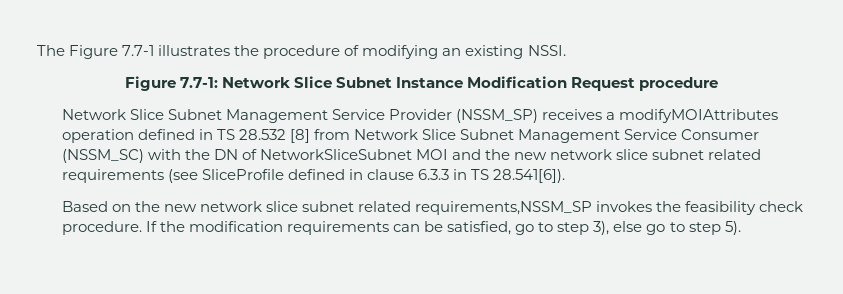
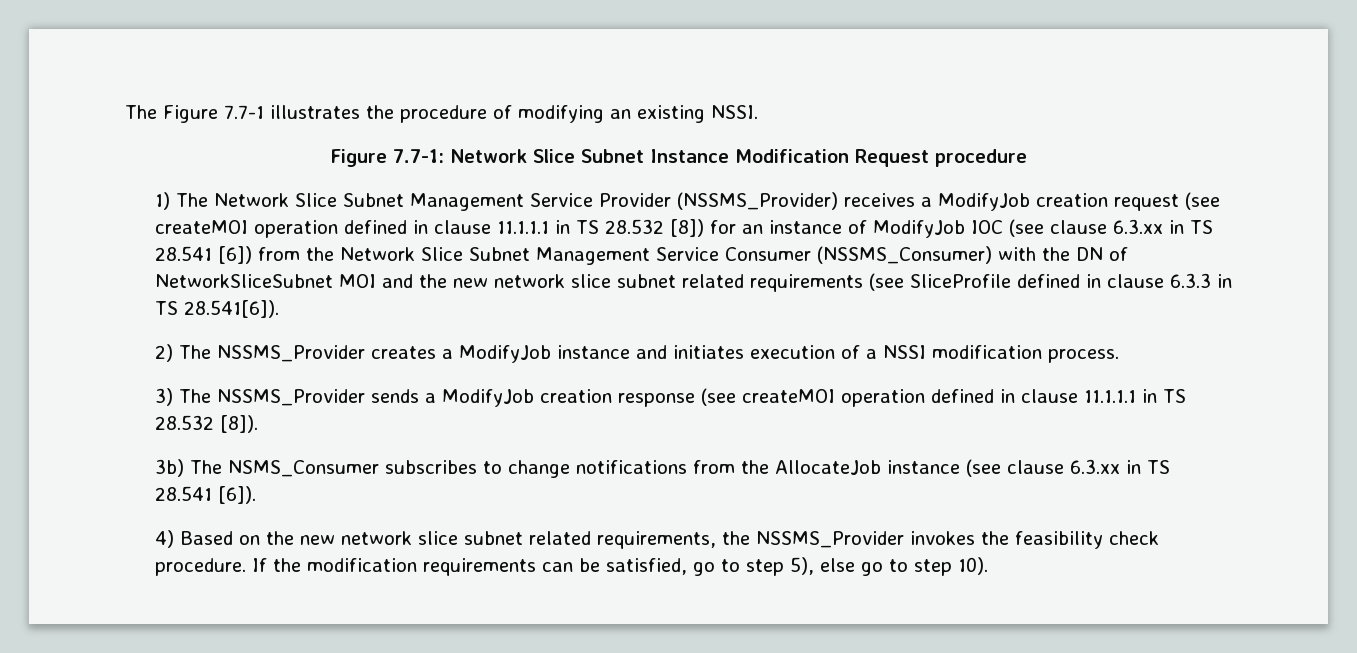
- Network Slice Subnet Management Service Provider (NSSM_SP) receives a modifyMOIAttributes operation defined in TS 28.532 [8] from Network Slice Subnet Management Service Consumer (NSSM_SC) with the DN of NetworkSliceSubnet MOI and the new network slice subnet related requirements (see SliceProfile defined in clause 6.3.3 in TS 28.541[6]).
+ 1) The Network Slice Subnet Management Service Provider (NSSMS_Provider) receives a ModifyJob creation request (see createMOI operation defined in clause 11.1.1.1 in TS 28.532 [8]) for an instance of ModifyJob IOC (see clause 6.3.xx in TS 28.541 [6]) from the Network Slice Subnet Management Service Consumer (NSSMS_Consumer) with the DN of NetworkSliceSubnet MOI and the new network slice subnet related requirements (see SliceProfile defined in clause 6.3.3 in TS 28.541[6]).
- Based on the new network slice subnet related requirements,NSSM_SP invokes the feasibility check procedure.
+ 2) The NSSMS_Provider creates a ModifyJob instance and initiates execution of a NSSI modification process.
+ 3) The NSSMS_Provider sends a ModifyJob creation response (see createMOI operation defined in clause 11.1.1.1 in TS 28.532 [8]).
+ 3b) The NSMS_Consumer subscribes to change notifications from the AllocateJob instance (see clause 6.3.xx in TS 28.541 [6]).
+ 4) Based on the new network slice subnet related requirements, the NSSMS_Provider invokes the feasibility check procedure.
- If the modification requirements can be satisfied, go to step 3), else go to step 5).
+ If the modification requirements can be satisfied, go to step 5), else go to step 10).

